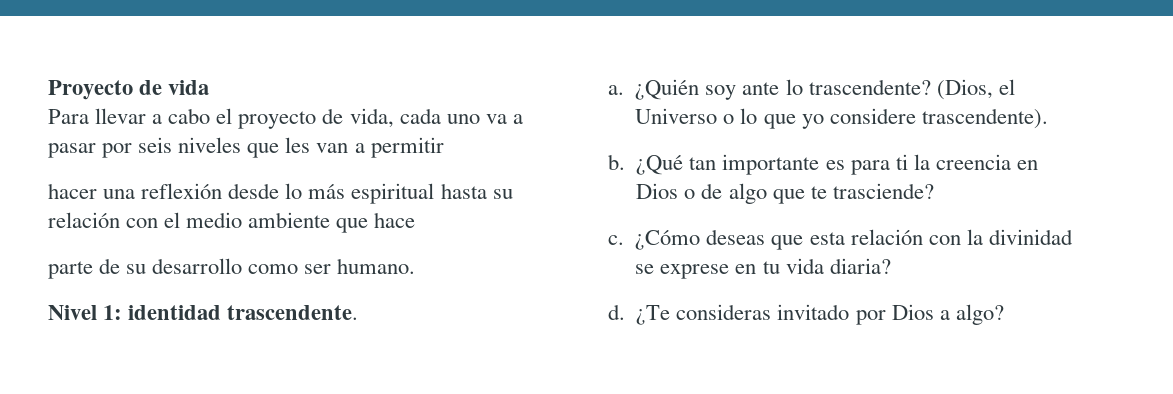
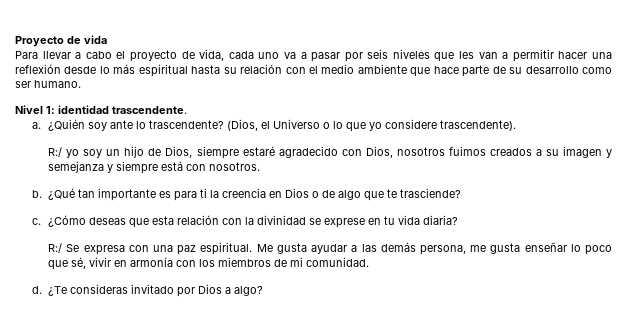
- Para llevar a cabo el proyecto de vida, cada uno va a pasar por seis niveles que les van a permitir
- hacer una reflexión desde lo más espiritual hasta su relación con el medio ambiente que hace
- parte de su desarrollo como ser humano.
+ Para llevar a cabo el proyecto de vida, cada uno va a pasar por seis niveles que les van a permitir hacer una reflexión desde lo más espiritual hasta su relación con el medio ambiente que hace parte de su desarrollo como ser humano.
+ R:/ yo soy un hijo de Dios, siempre estaré agradecido con Dios, nosotros fuimos creados a su imagen y semejanza y siempre está con nosotros.
+ R:/ Se expresa con una paz espiritual. Me gusta ayudar a las demás persona, me gusta enseñar lo poco que sé, vivir en armonía con los miembros de mi comunidad.

